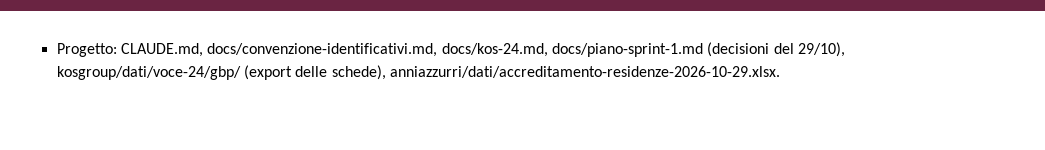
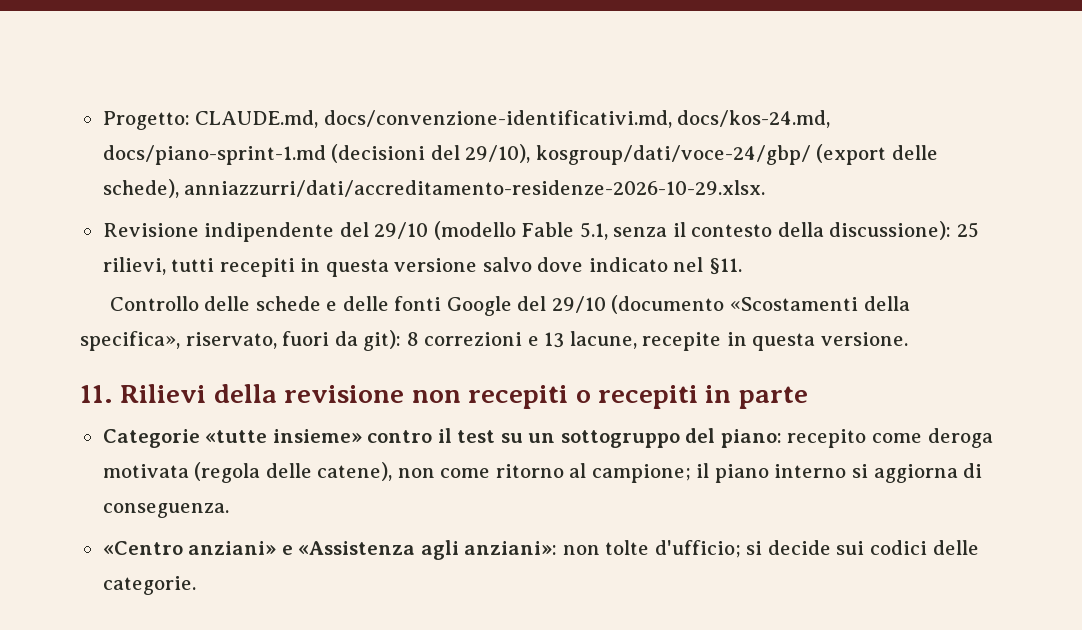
+ Revisione indipendente del 29/10 (modello Fable 5.1, senza il contesto della discussione): 25 rilievi, tutti recepiti in questa versione salvo dove indicato nel §11.
+ Controllo delle schede e delle fonti Google del 29/10 (documento «Scostamenti della specifica», riservato, fuori da git): 8 correzioni e 13 lacune, recepite in questa versione.
+ 11. Rilievi della revisione non recepiti o recepiti in parte
+ Categorie «tutte insieme» contro il test su un sottogruppo del piano: recepito come deroga motivata (regola delle catene), non come ritorno al campione; il piano interno si aggiorna di conseguenza.
+ «Centro anziani» e «Assistenza agli anziani»: non tolte d'ufficio; si decide sui codici delle categorie.

